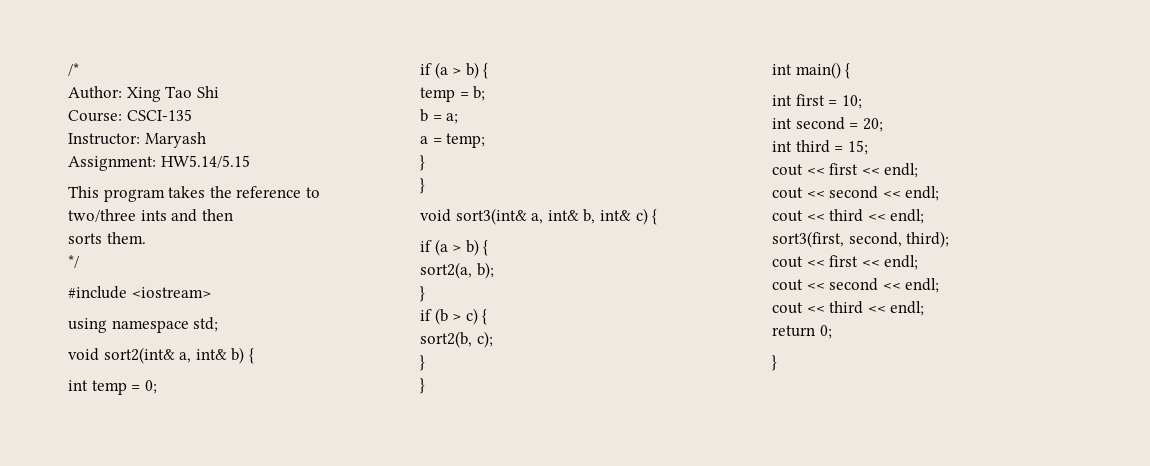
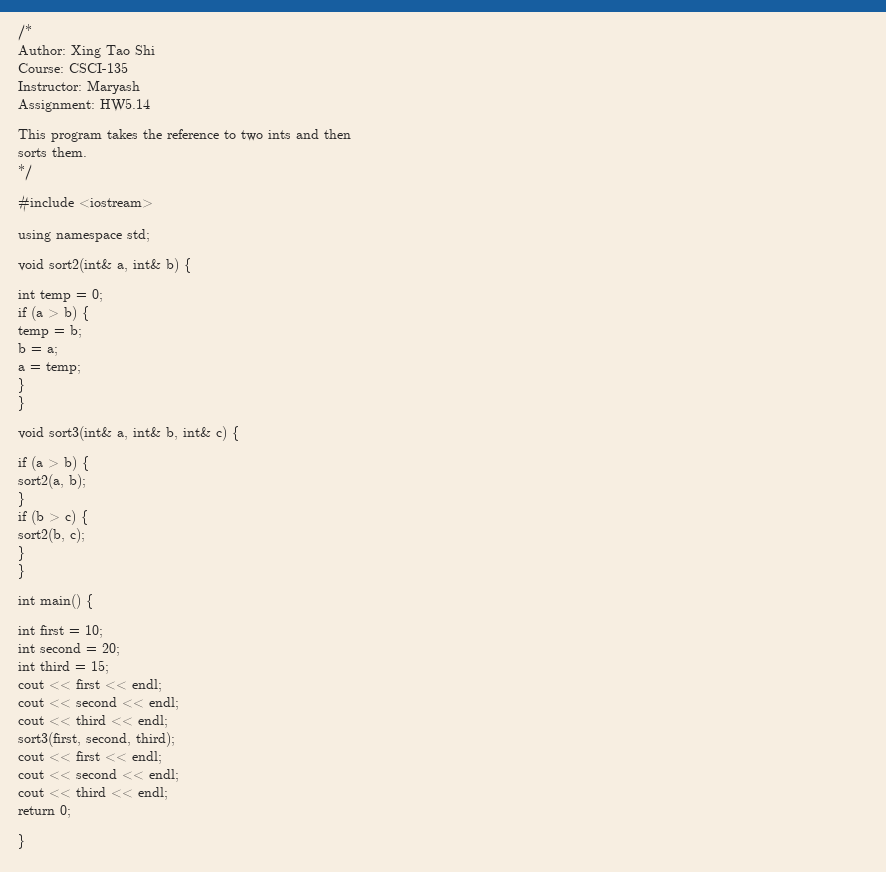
- Assignment: HW5.14/5.15
+ Assignment: HW5.14
- This program takes the reference to two/three ints and then
+ This program takes the reference to two ints and then

